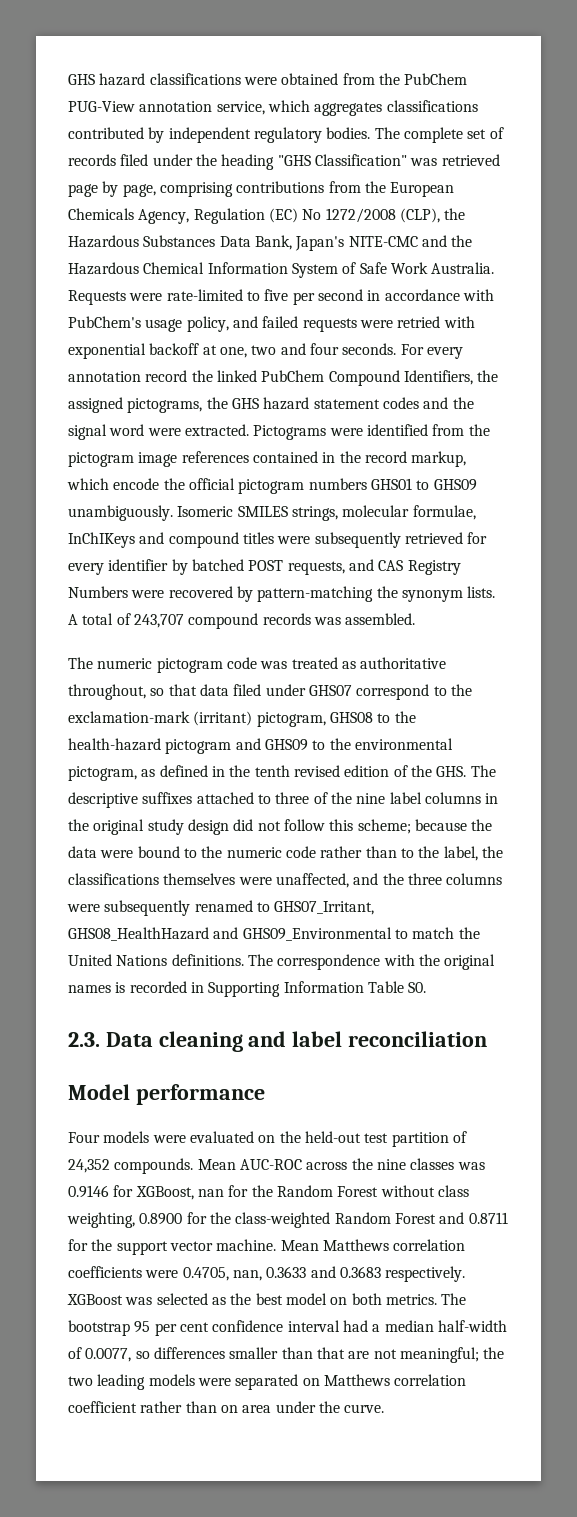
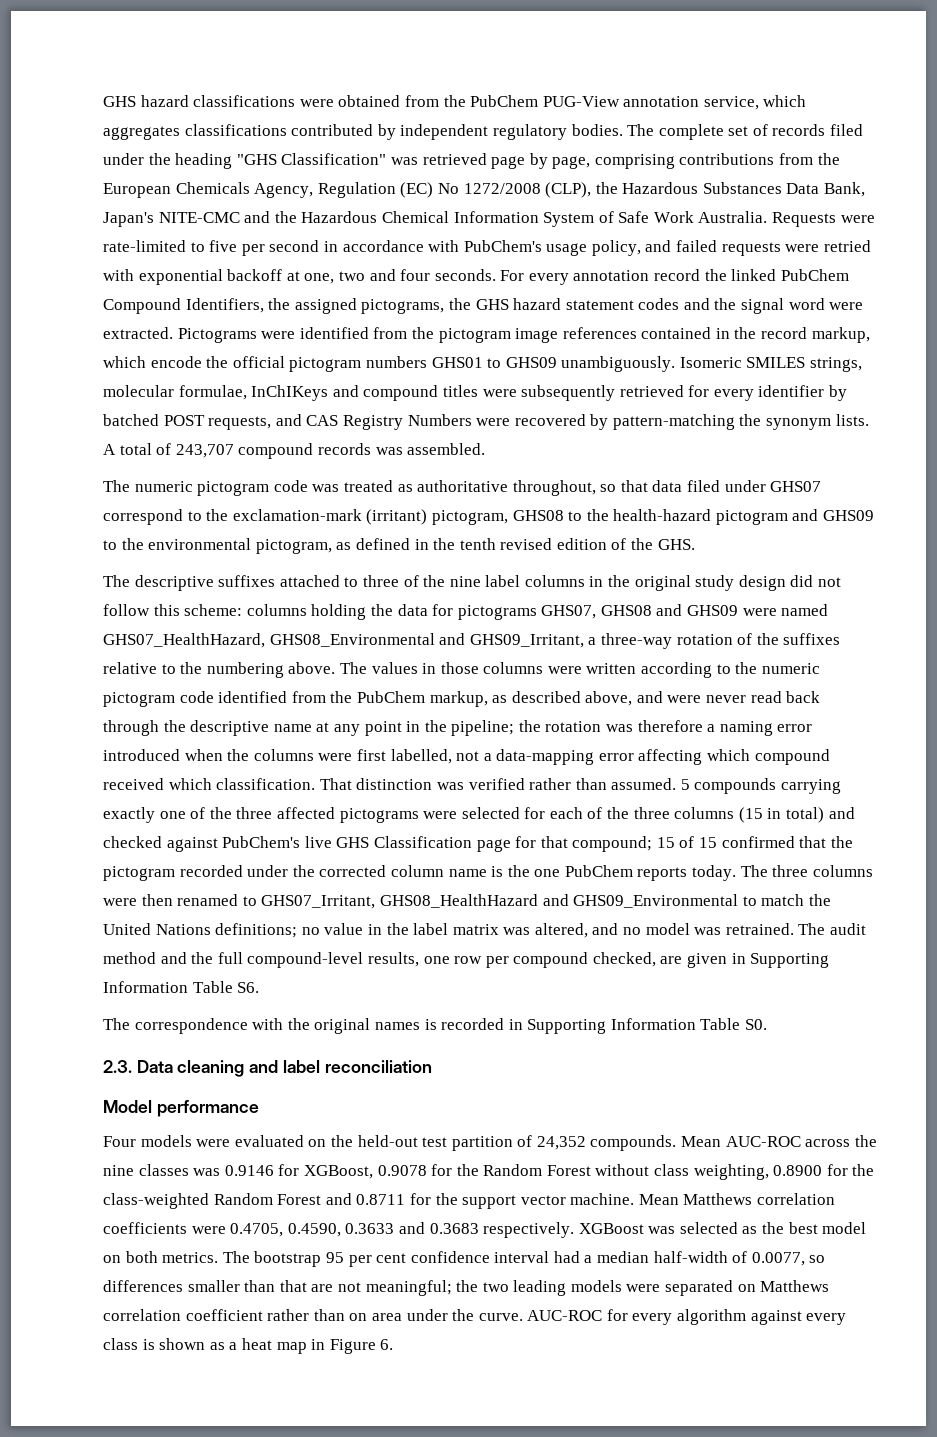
- The numeric pictogram code was treated as authoritative throughout, so that data filed under GHS07 correspond to the exclamation-mark (irritant) pictogram, GHS08 to the health-hazard pictogram and GHS09 to the environmental pictogram, as defined in the tenth revised edition of the GHS. The descriptive suffixes attached to three of the nine label columns in the original study design did not follow this scheme; because the data were bound to the numeric code rather than to the label, the classifications themselves were unaffected, and the three columns were subsequently renamed to GHS07_Irritant, GHS08_HealthHazard and GHS09_Environmental to match the United Nations definitions. The correspondence with the original names is recorded in Supporting Information Table S0.
+ The numeric pictogram code was treated as authoritative throughout, so that data filed under GHS07 correspond to the exclamation-mark (irritant) pictogram, GHS08 to the health-hazard pictogram and GHS09 to the environmental pictogram, as defined in the tenth revised edition of the GHS.
+ The descriptive suffixes attached to three of the nine label columns in the original study design did not follow this scheme: columns holding the data for pictograms GHS07, GHS08 and GHS09 were named GHS07_HealthHazard, GHS08_Environmental and GHS09_Irritant, a three-way rotation of the suffixes relative to the numbering above. The values in those columns were written according to the numeric pictogram code identified from the PubChem markup, as described above, and were never read back through the descriptive name at any point in the pipeline; the rotation was therefore a naming error introduced when the columns were first labelled, not a data-mapping error affecting which compound received which classification. That distinction was verified rather than assumed. 5 compounds carrying exactly one of the three affected pictograms were selected for each of the three columns (15 in total) and checked against PubChem's live GHS Classification page for that compound; 15 of 15 confirmed that the pictogram recorded under the corrected column name is the one PubChem reports today. The three columns were then renamed to GHS07_Irritant, GHS08_HealthHazard and GHS09_Environmental to match the United Nations definitions; no value in the label matrix was altered, and no model was retrained. The audit method and the full compound-level results, one row per compound checked, are given in Supporting Information Table S6.
+ The correspondence with the original names is recorded in Supporting Information Table S0.
- Mean AUC-ROC across the nine classes was 0.9146 for XGBoost, nan for the Random Forest without class weighting, 0.8900 for the class-weighted Random Forest and 0.8711 for the support vector machine.
+ Mean AUC-ROC across the nine classes was 0.9146 for XGBoost, 0.9078 for the Random Forest without class weighting, 0.8900 for the class-weighted Random Forest and 0.8711 for the support vector machine.
- Mean Matthews correlation coefficients were 0.4705, nan, 0.3633 and 0.3683 respectively.
+ Mean Matthews correlation coefficients were 0.4705, 0.4590, 0.3633 and 0.3683 respectively.
+ AUC-ROC for every algorithm against every class is shown as a heat map in Figure 6.

